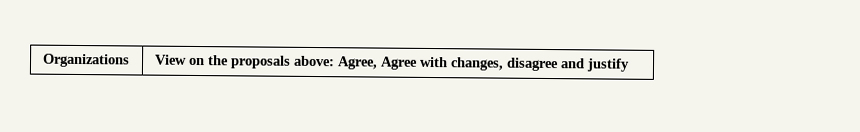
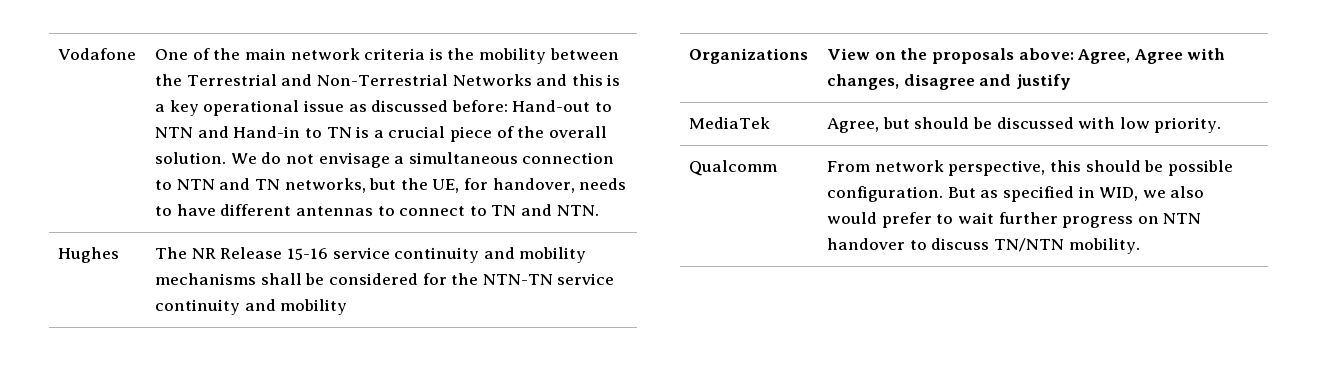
+ Vodafone | One of the main network criteria is the mobility between the Terrestrial and Non-Terrestrial Networks and this is a key operational issue as discussed before: Hand-out to NTN and Hand-in to TN is a crucial piece of the overall solution. We do not envisage a simultaneous connection to NTN and TN networks, but the UE, for handover, needs to have different antennas to connect to TN and NTN.
+ Hughes | The NR Release 15-16 service continuity and mobility mechanisms shall be considered for the NTN-TN service continuity and mobility
+ MediaTek | Agree, but should be discussed with low priority.
+ Qualcomm | From network perspective, this should be possible configuration. But as specified in WID, we also would prefer to wait further progress on NTN handover to discuss TN/NTN mobility.

